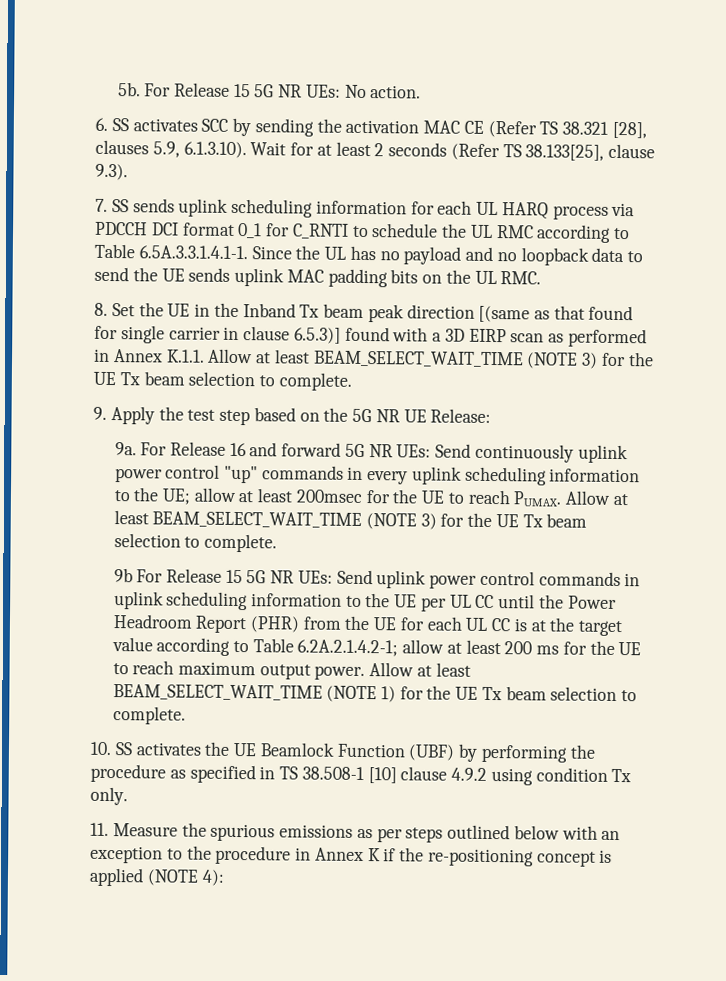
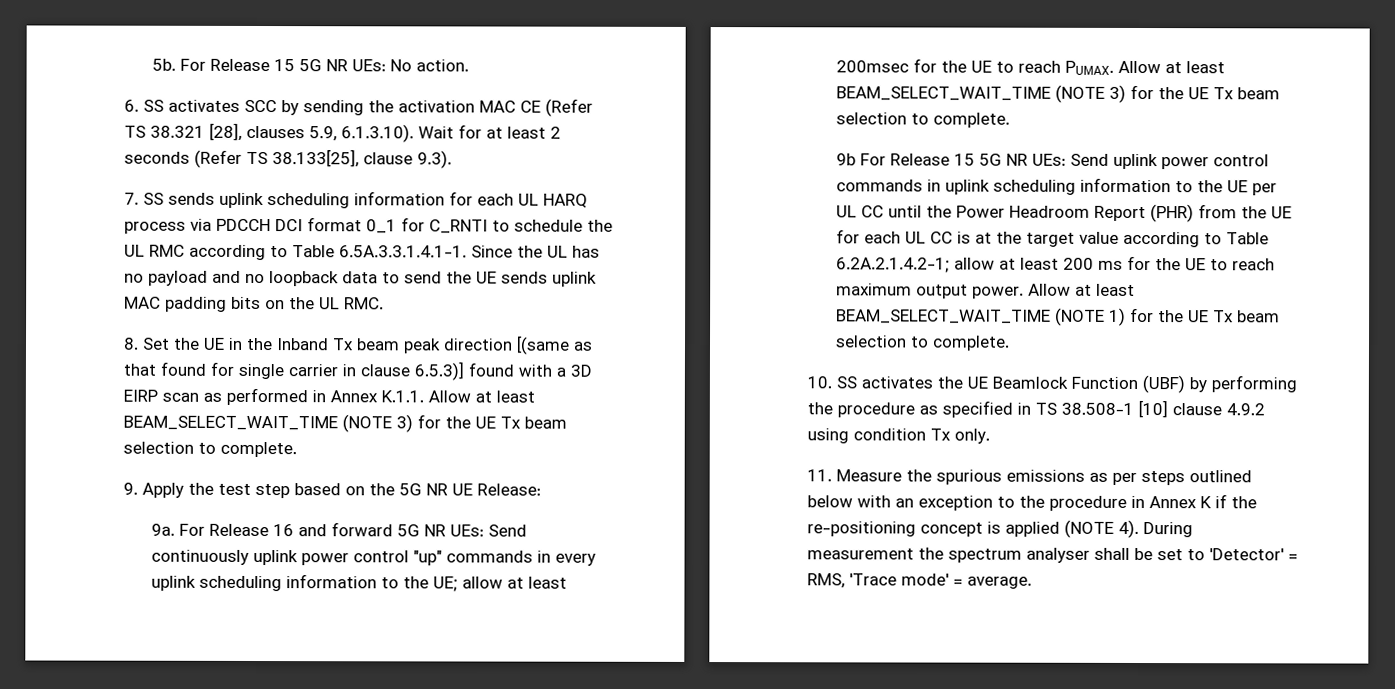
- 11. Measure the spurious emissions as per steps outlined below with an exception to the procedure in Annex K if the re-positioning concept is applied (NOTE 4):
+ 11. Measure the spurious emissions as per steps outlined below with an exception to the procedure in Annex K if the re-positioning concept is applied (NOTE 4). During measurement the spectrum analyser shall be set to 'Detector' = RMS, 'Trace mode' = average.

